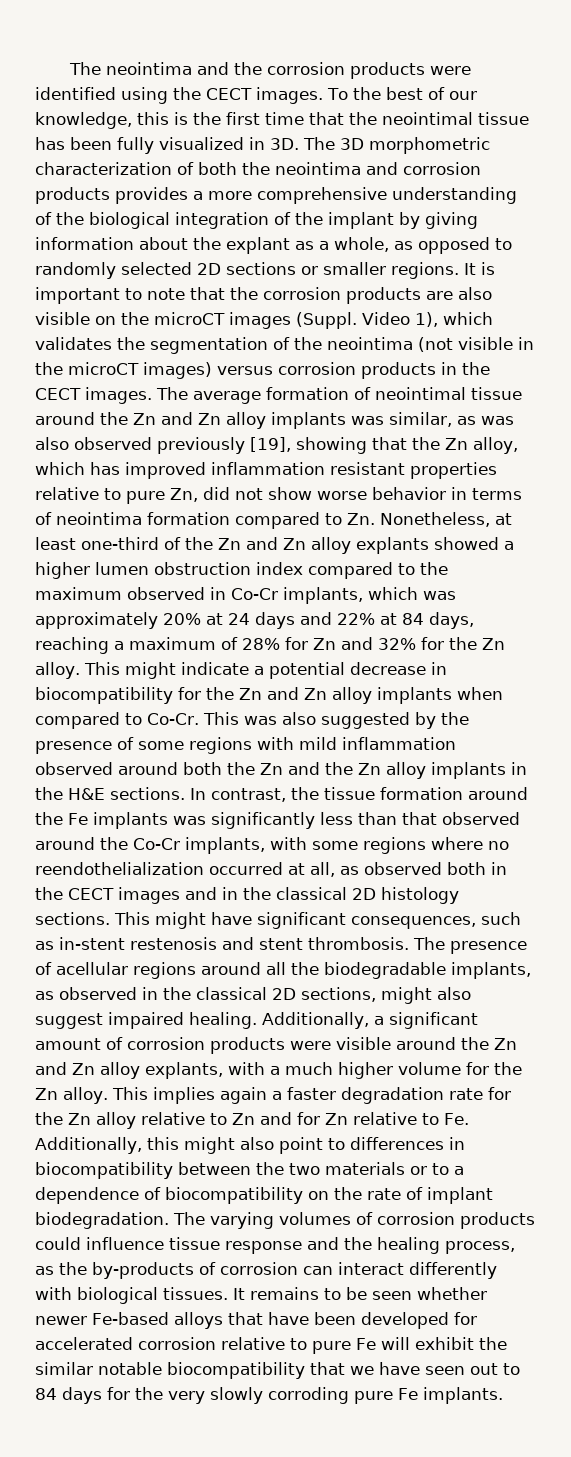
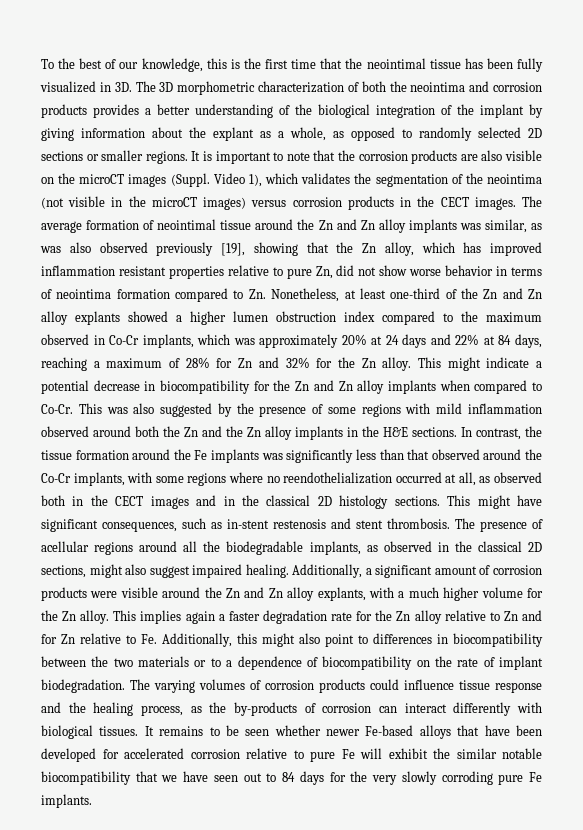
- The neointima and the corrosion products were identified using the CECT images.
- The 3D morphometric characterization of both the neointima and corrosion products provides a more comprehensive understanding of the biological integration of the implant by giving information about the explant as a whole, as opposed to randomly selected 2D sections or smaller regions.
+ The 3D morphometric characterization of both the neointima and corrosion products provides a better understanding of the biological integration of the implant by giving information about the explant as a whole, as opposed to randomly selected 2D sections or smaller regions.

